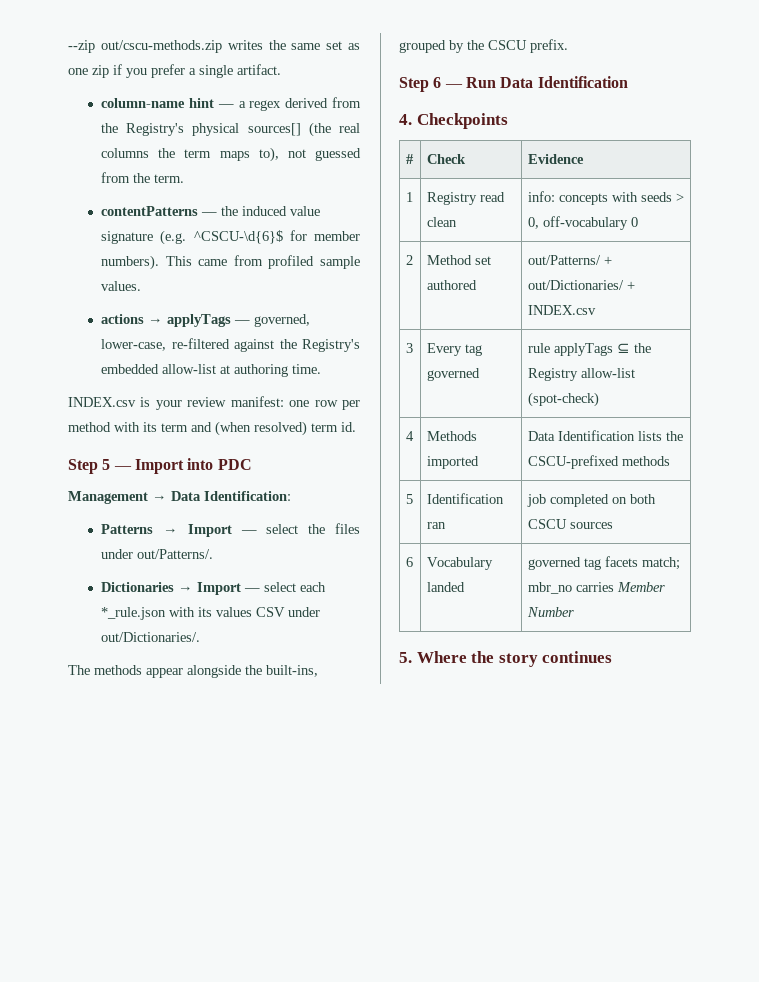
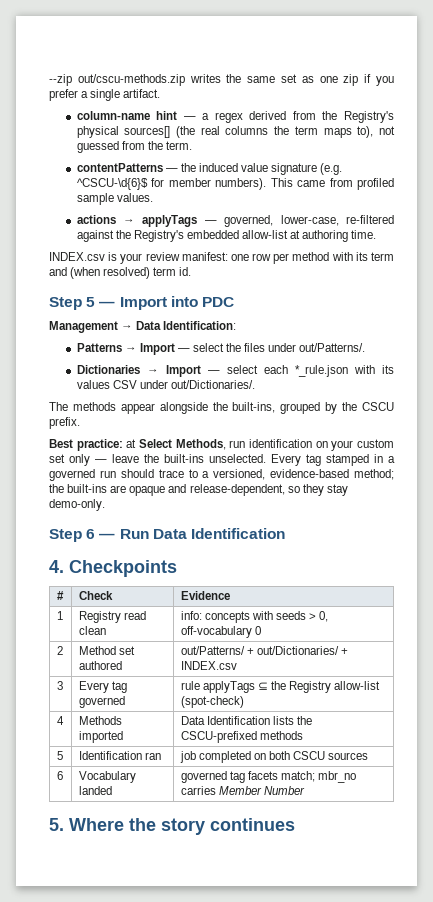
+ Best practice: at Select Methods, run identification on your custom set only — leave the built-ins unselected. Every tag stamped in a governed run should trace to a versioned, evidence-based method; the built-ins are opaque and release-dependent, so they stay demo-only.

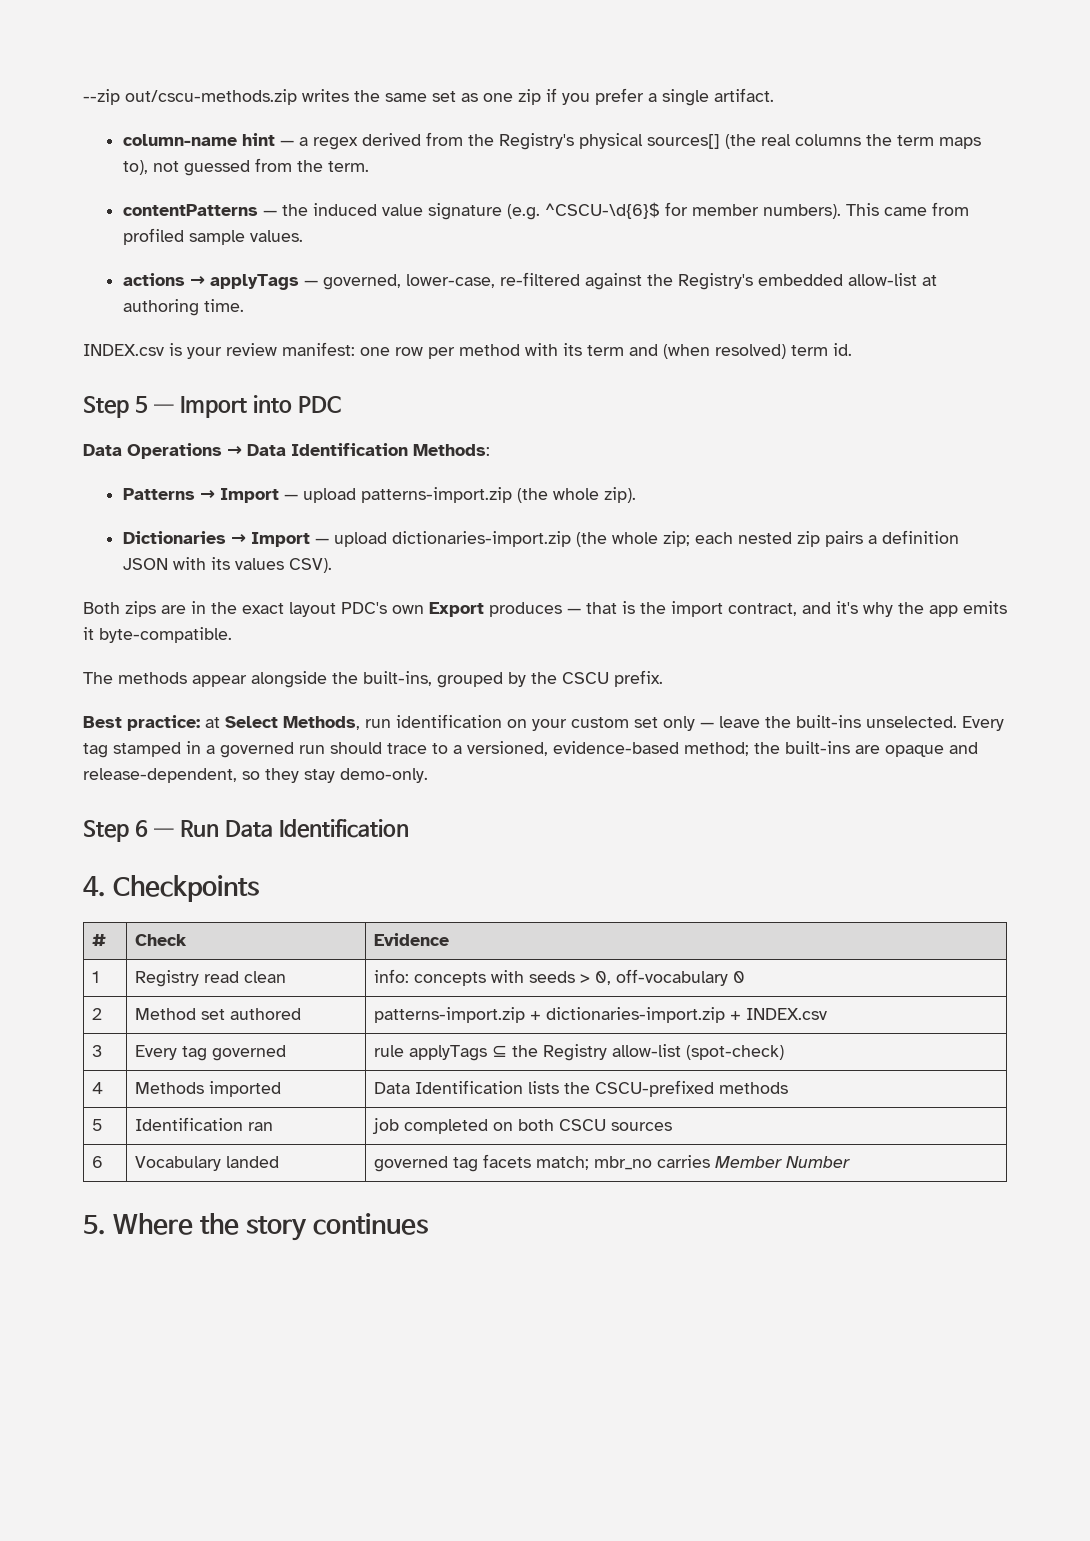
- Management → Data Identification:
+ Data Operations → Data Identification Methods:
- Patterns → Import — select the files under out/Patterns/.
+ Patterns → Import — upload patterns-import.zip (the whole zip).
- Dictionaries → Import — select each *_rule.json with its values CSV under out/Dictionaries/.
+ Dictionaries → Import — upload dictionaries-import.zip (the whole zip; each nested zip pairs a definition JSON with its values CSV).
+ Both zips are in the exact layout PDC's own Export produces — that is the import contract, and it's why the app emits it byte-compatible.
- 2 | Method set authored | out/Patterns/ + out/Dictionaries/ + INDEX.csv
+ 2 | Method set authored | patterns-import.zip + dictionaries-import.zip + INDEX.csv

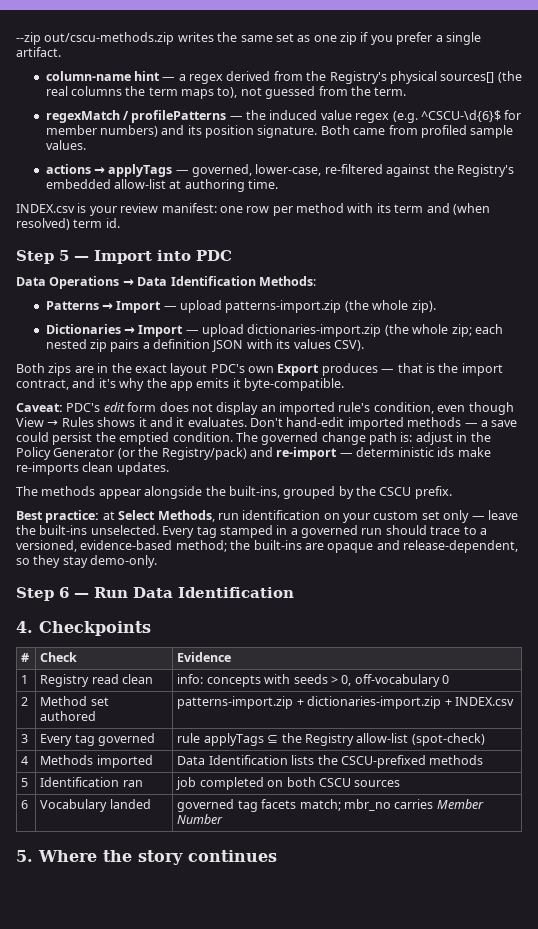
- contentPatterns — the induced value signature (e.g. ^CSCU-\d{6}$ for member numbers). This came from profiled sample values.
+ regexMatch / profilePatterns — the induced value regex (e.g. ^CSCU-\d{6}$ for member numbers) and its position signature. Both came from profiled sample values.
+ Caveat: PDC's edit form does not display an imported rule's condition, even though View → Rules shows it and it evaluates. Don't hand-edit imported methods — a save could persist the emptied condition. The governed change path is: adjust in the Policy Generator (or the Registry/pack) and re-import — deterministic ids make re-imports clean updates.

